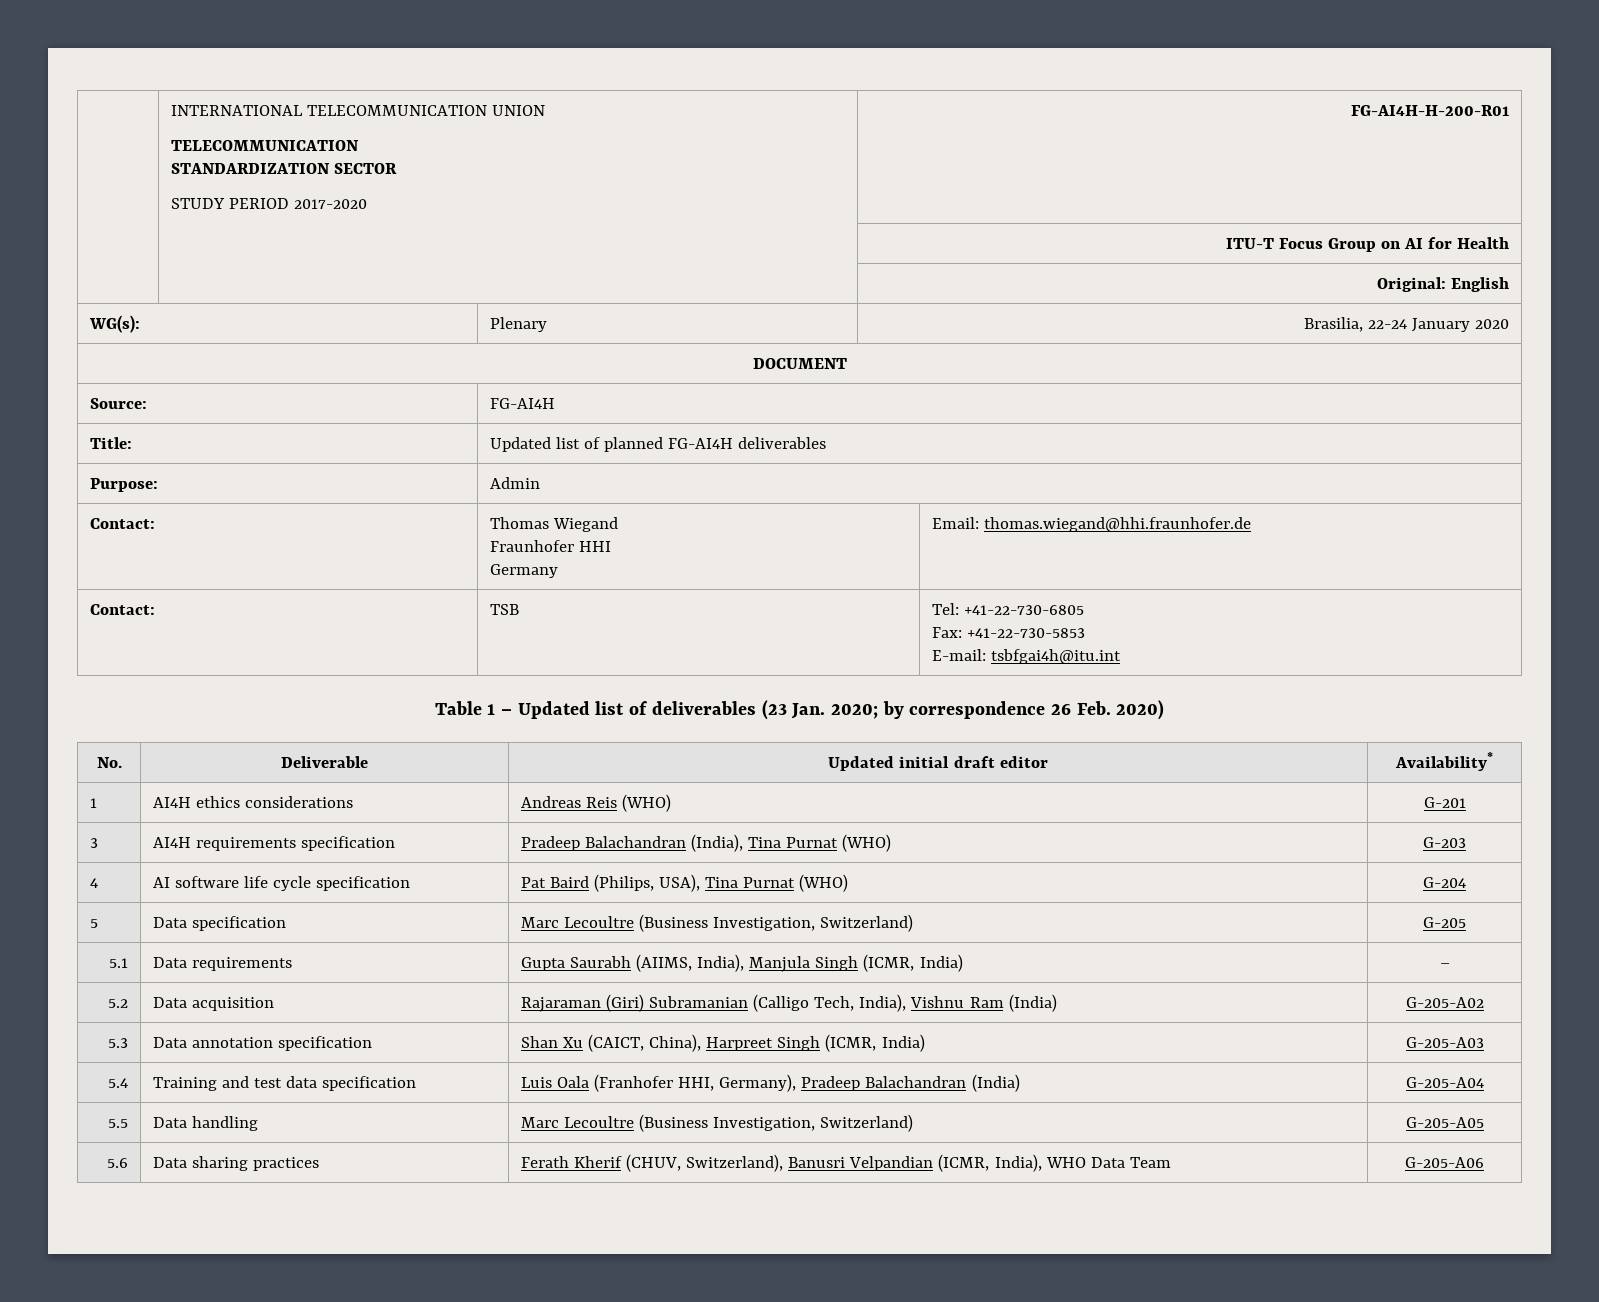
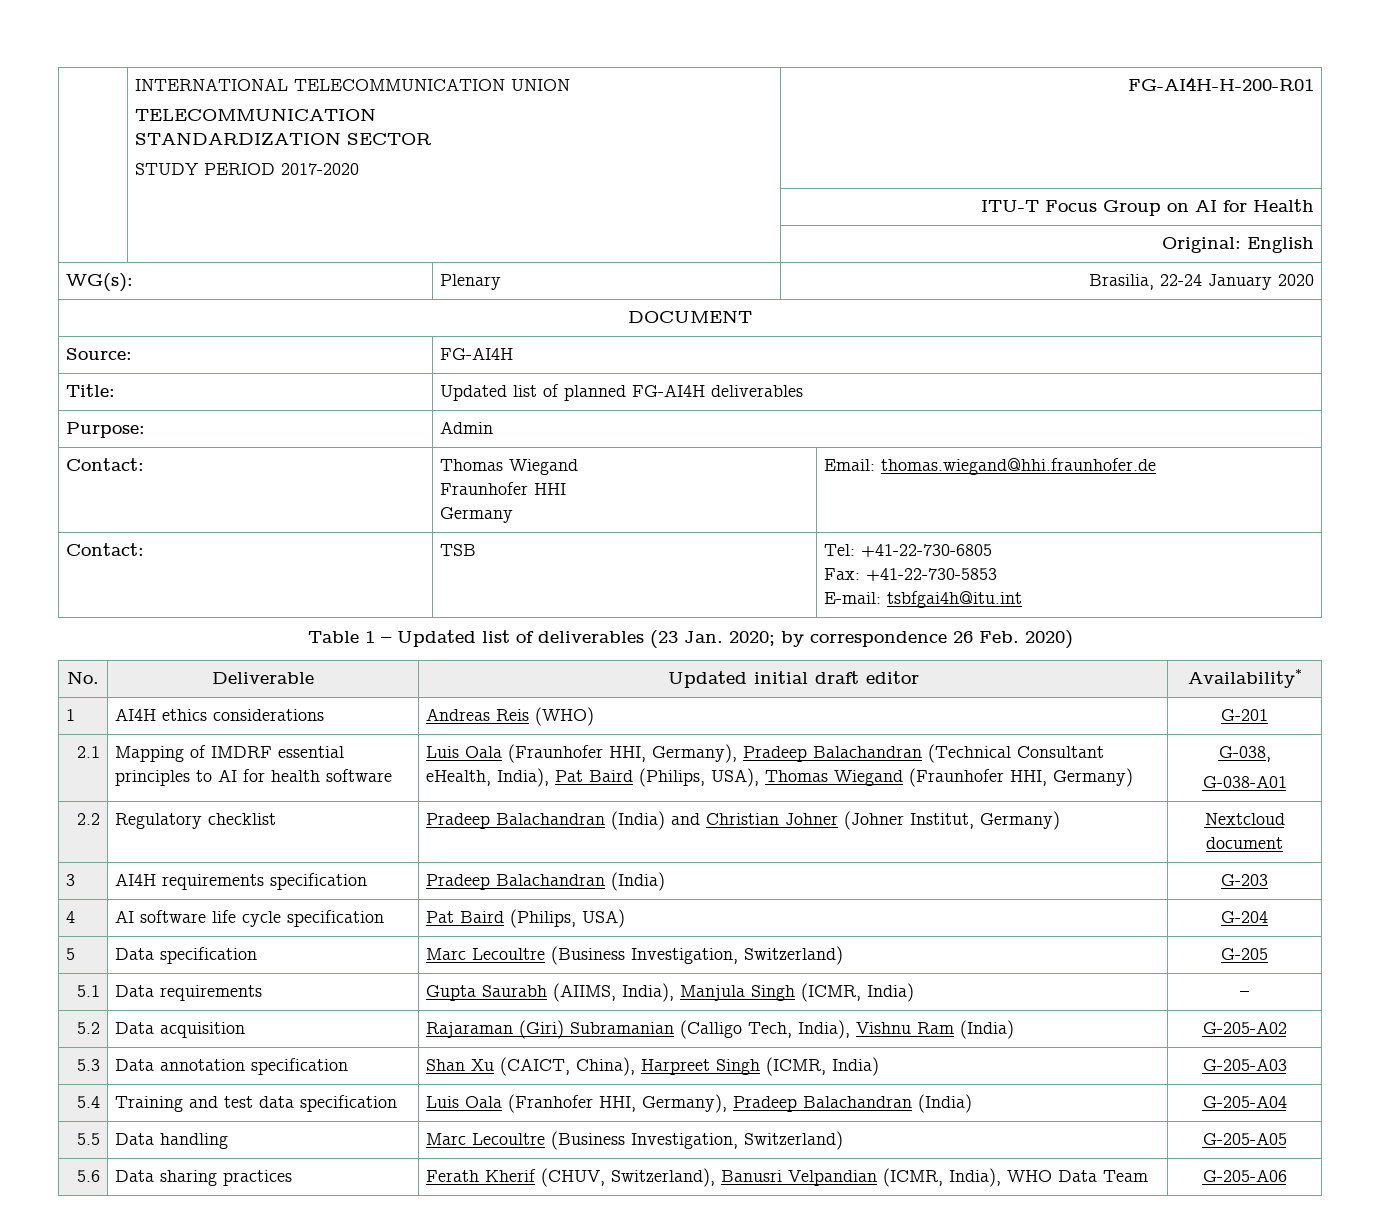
+ 2.1 | Mapping of IMDRF essential principles to AI for health software | Luis Oala (Fraunhofer HHI, Germany), Pradeep Balachandran (Technical Consultant eHealth, India), Pat Baird (Philips, USA), Thomas Wiegand (Fraunhofer HHI, Germany) | G-038,
+ G-038-A01
+ 2.2 | Regulatory checklist | Pradeep Balachandran (India) and Christian Johner (Johner Institut, Germany) | Nextcloud document
- 3 | AI4H requirements specification | Pradeep Balachandran (India), Tina Purnat (WHO) | G-203
+ 3 | AI4H requirements specification | Pradeep Balachandran (India) | G-203
- 4 | AI software life cycle specification | Pat Baird (Philips, USA), Tina Purnat (WHO) | G-204
+ 4 | AI software life cycle specification | Pat Baird (Philips, USA) | G-204

